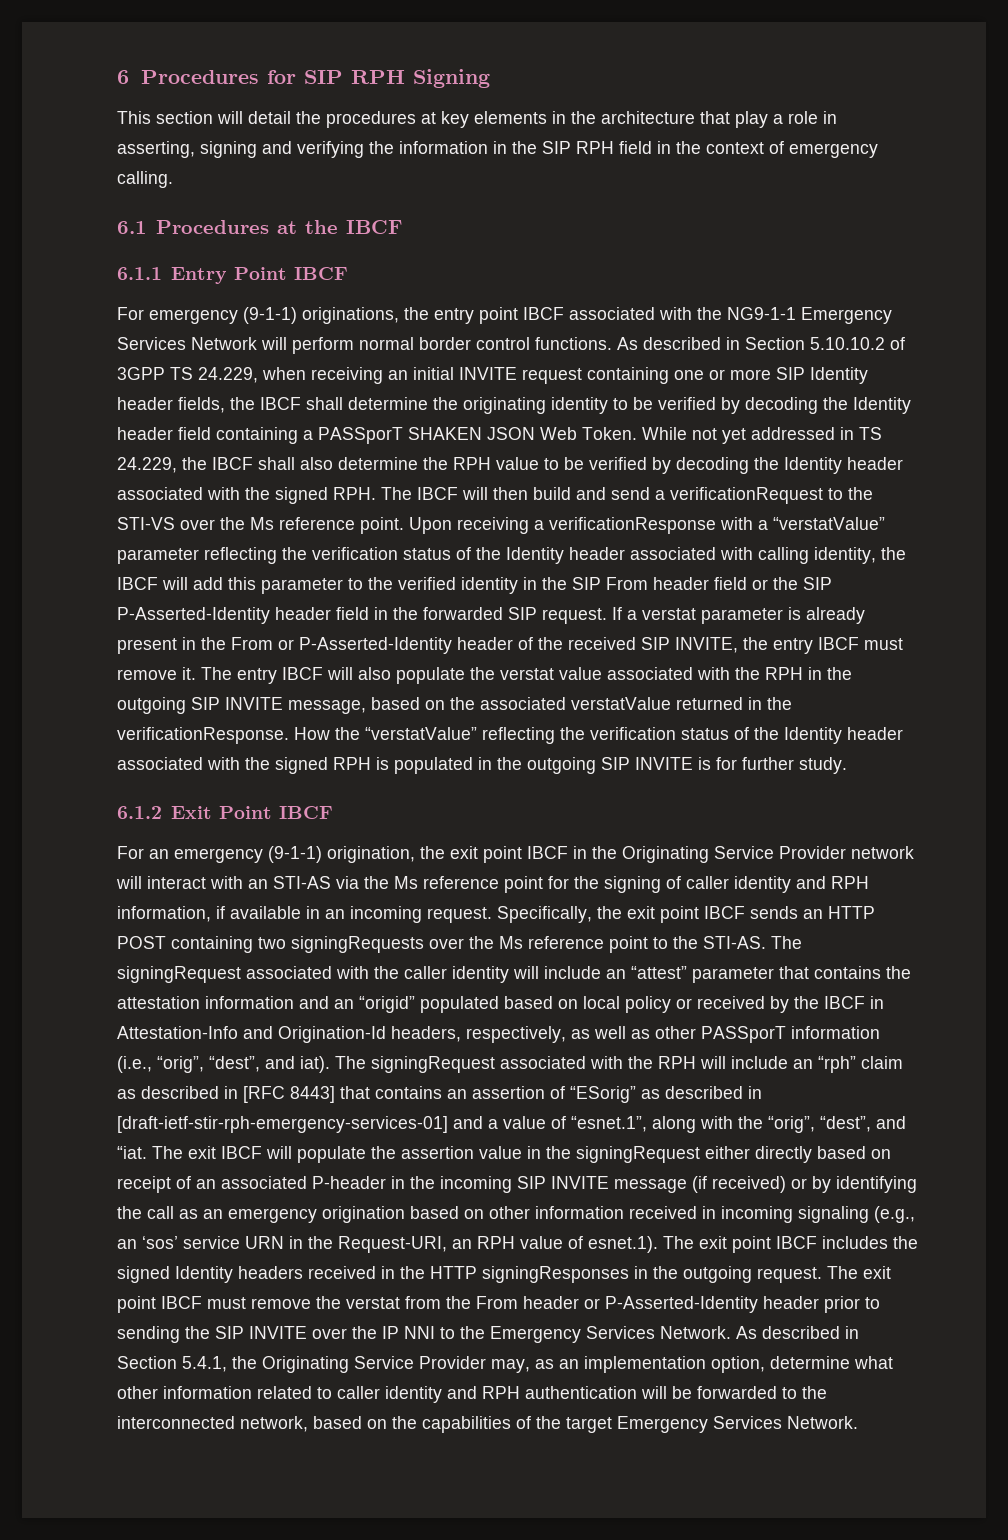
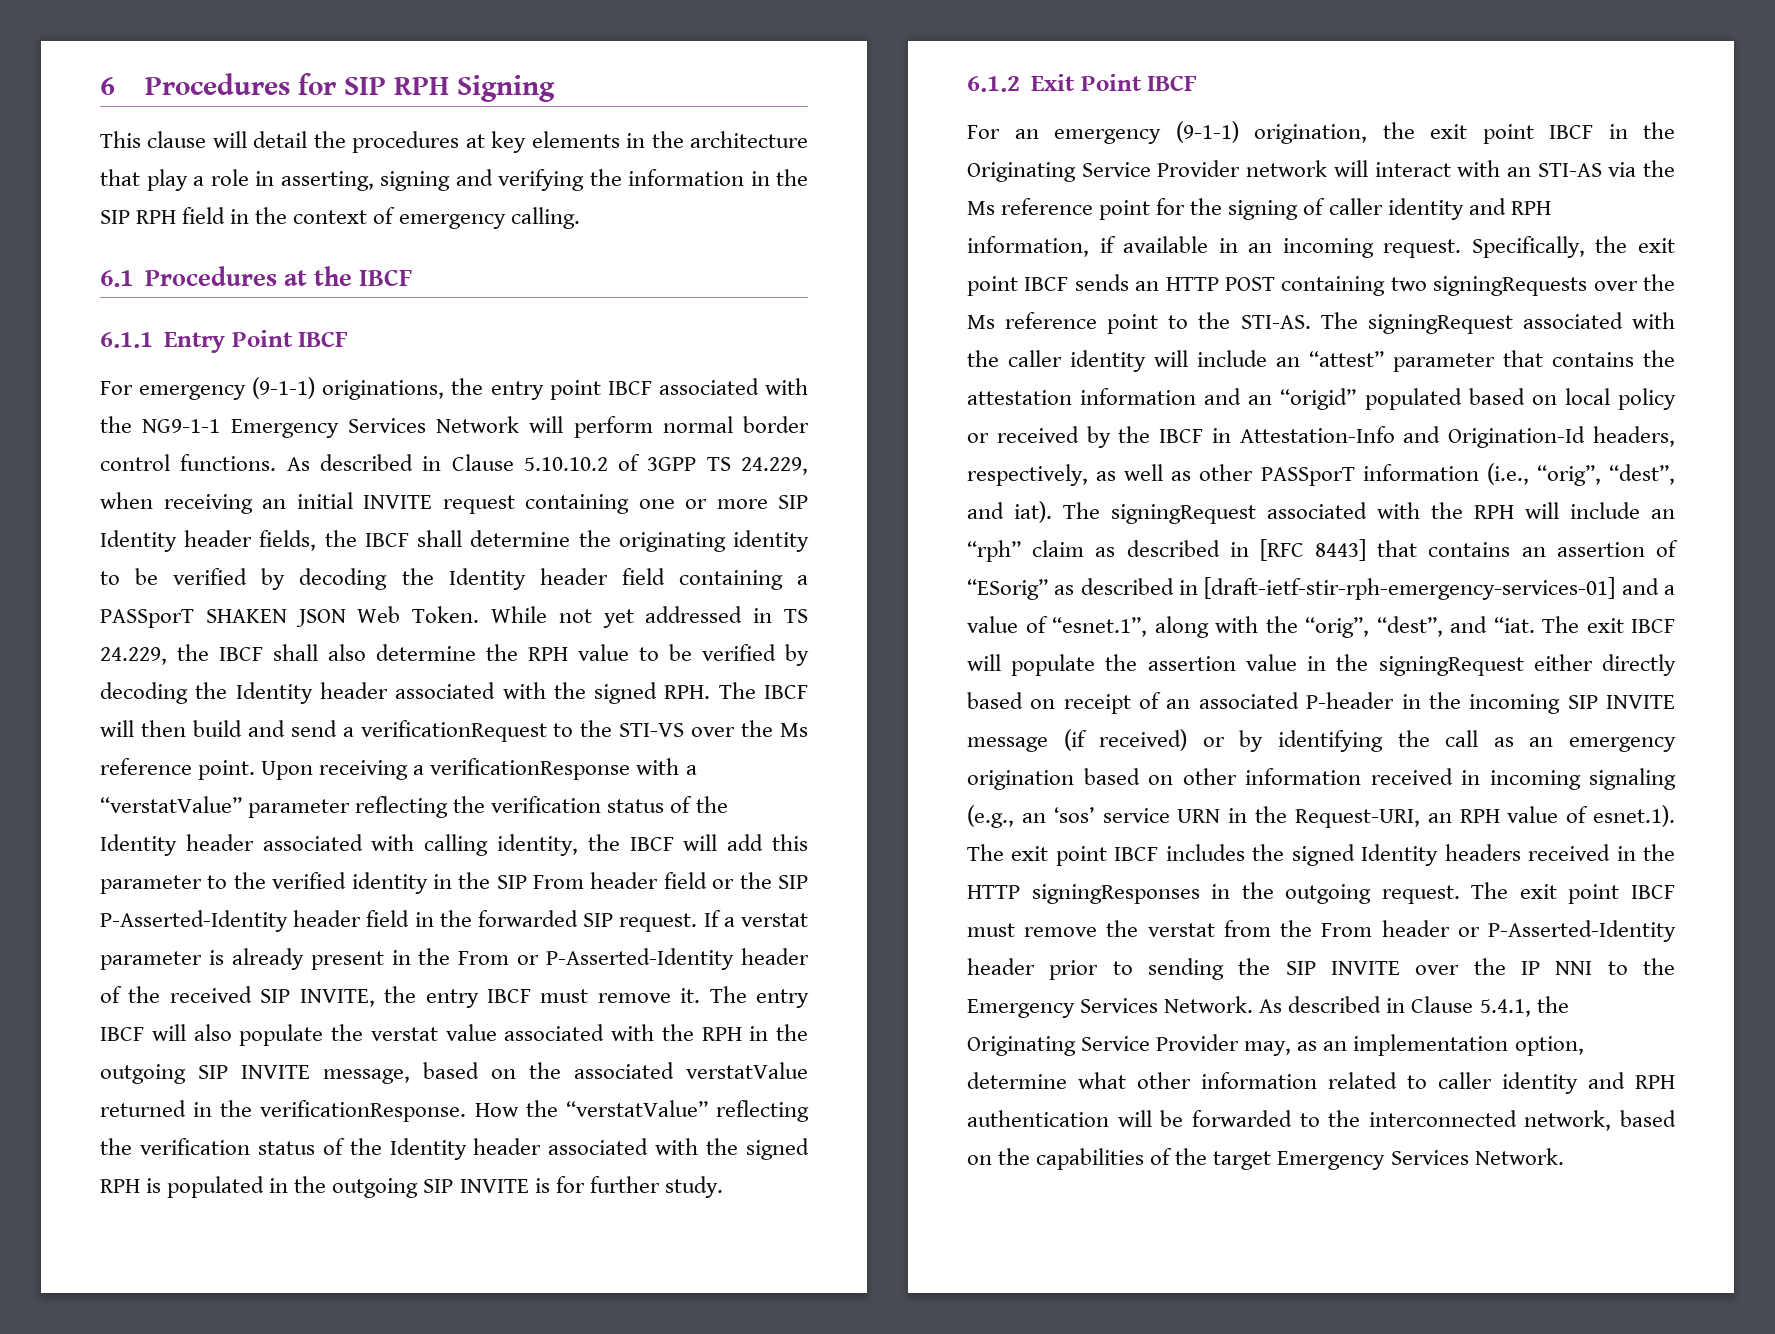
- This section will detail the procedures at key elements in the architecture that play a role in asserting, signing and verifying the information in the SIP RPH field in the context of emergency calling.
+ This clause will detail the procedures at key elements in the architecture that play a role in asserting, signing and verifying the information in the SIP RPH field in the context of emergency calling.
- As described in Section 5.10.10.2 of 3GPP TS 24.229, when receiving an initial INVITE request containing one or more SIP Identity header fields, the IBCF shall determine the originating identity to be verified by decoding the Identity header field containing a PASSporT SHAKEN JSON Web Token.
+ As described in Clause 5.10.10.2 of 3GPP TS 24.229, when receiving an initial INVITE request containing one or more SIP Identity header fields, the IBCF shall determine the originating identity to be verified by decoding the Identity header field containing a PASSporT SHAKEN JSON Web Token.
- As described in Section 5.4.1, the Originating Service Provider may, as an implementation option, determine what other information related to caller identity and RPH authentication will be forwarded to the interconnected network, based on the capabilities of the target Emergency Services Network.
+ As described in Clause 5.4.1, the Originating Service Provider may, as an implementation option, determine what other information related to caller identity and RPH authentication will be forwarded to the interconnected network, based on the capabilities of the target Emergency Services Network.

